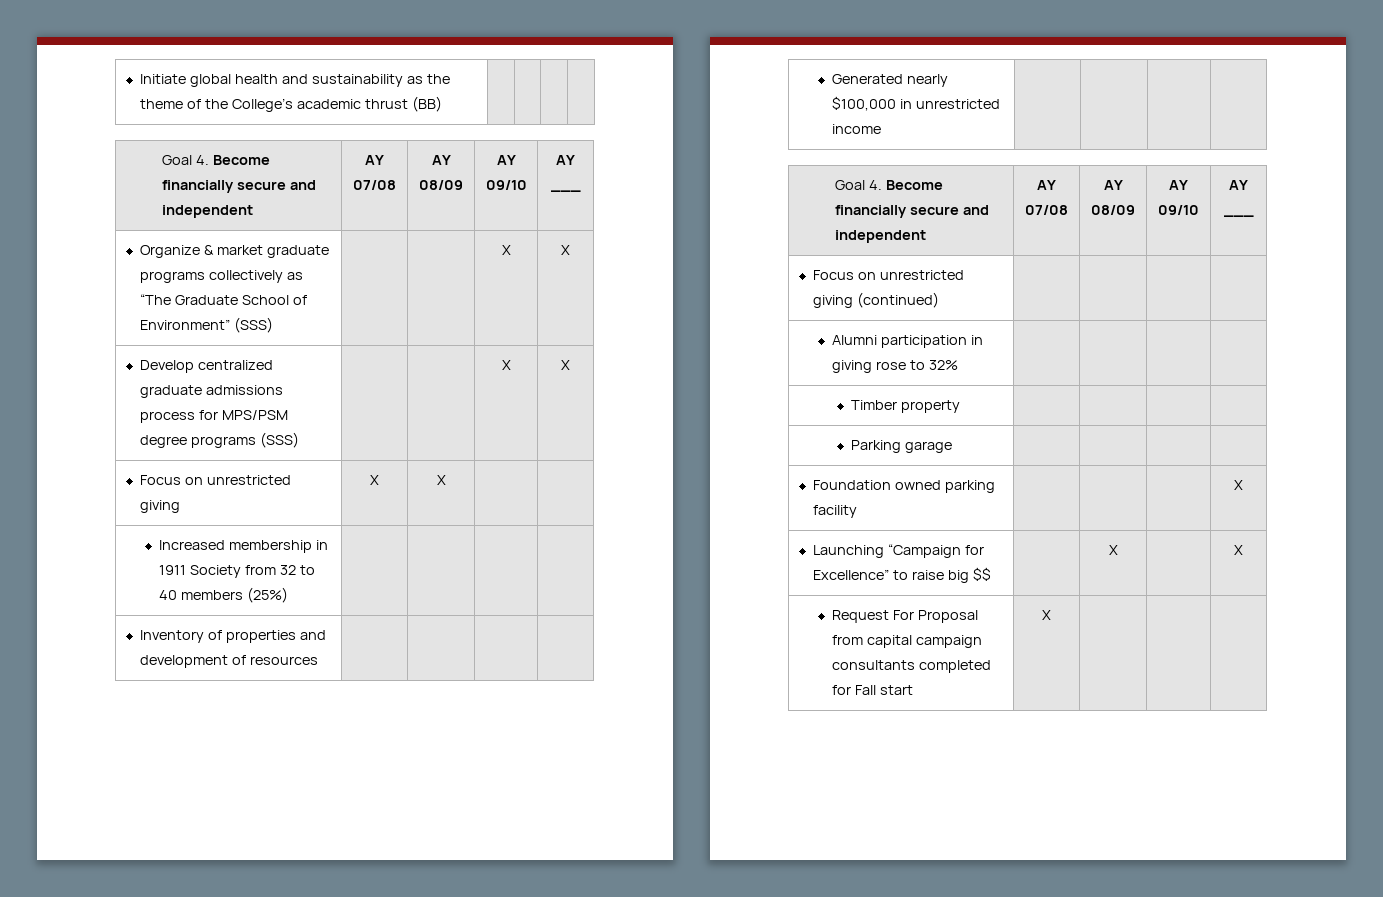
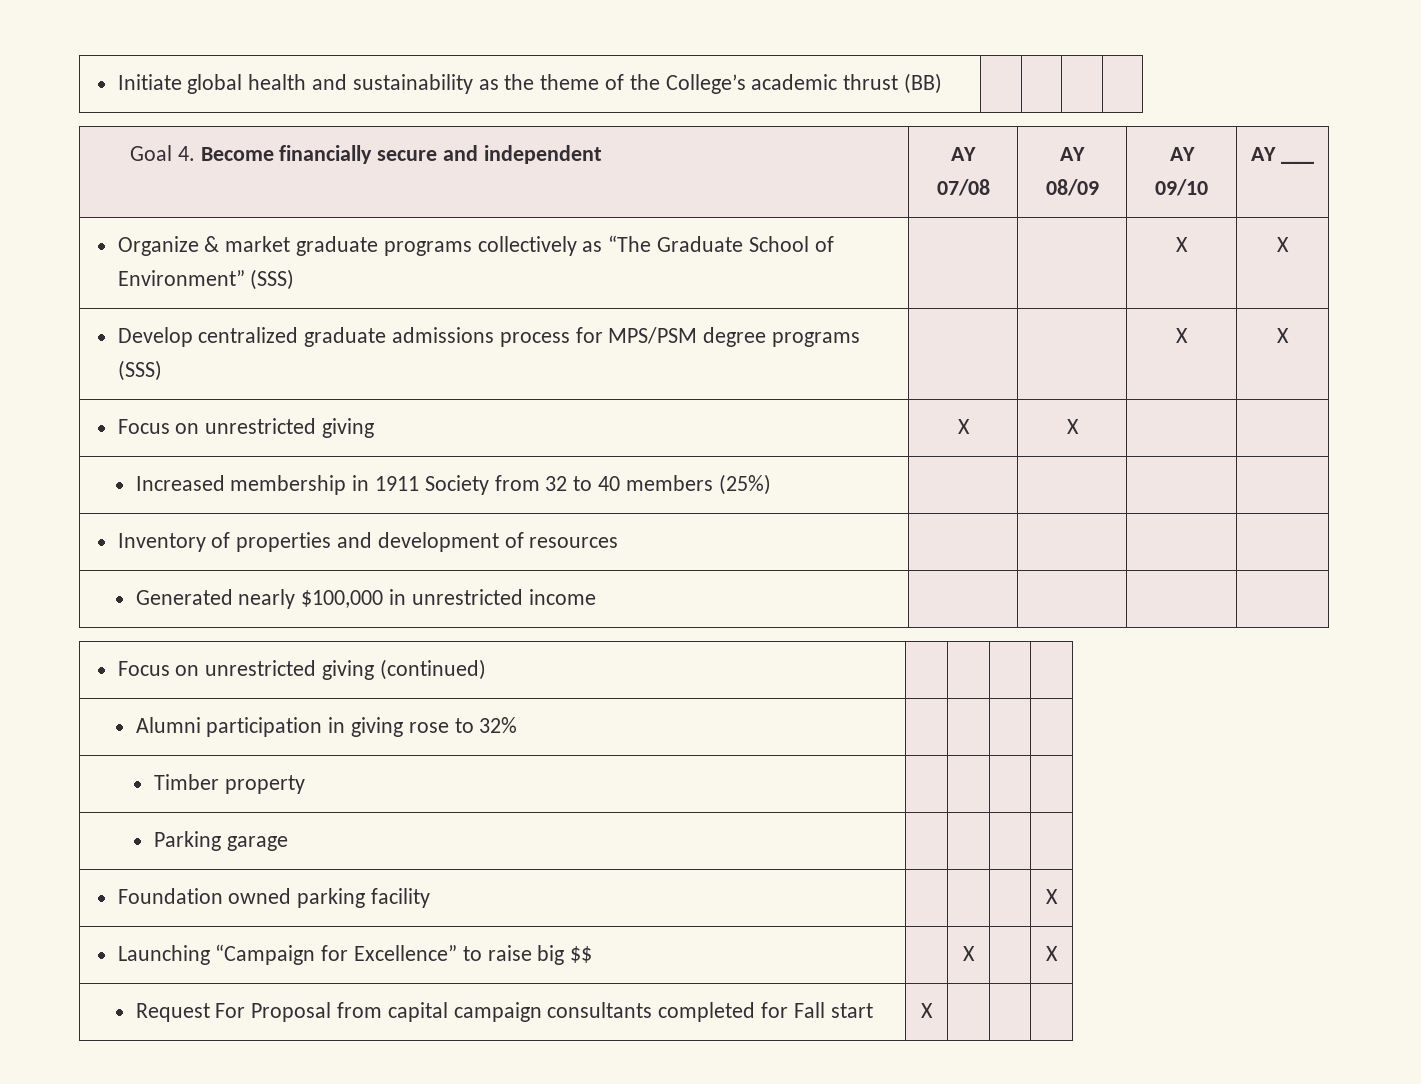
  Generated nearly $100,000 in unrestricted income | | | |
- Goal 4. Become financially secure and independent | AY 07/08 | AY 08/09 | AY 09/10 | AY ___

